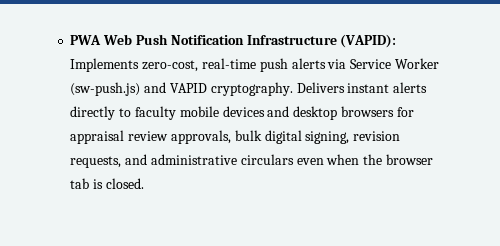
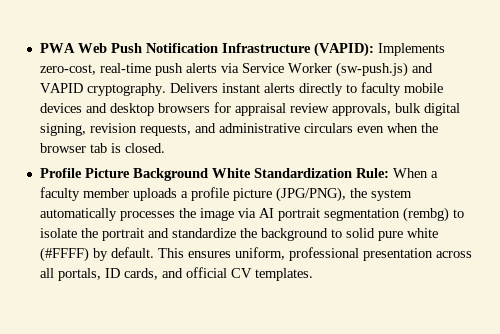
+ Profile Picture Background White Standardization Rule: When a faculty member uploads a profile picture (JPG/PNG), the system automatically processes the image via AI portrait segmentation (rembg) to isolate the portrait and standardize the background to solid pure white (#FFFF) by default. This ensures uniform, professional presentation across all portals, ID cards, and official CV templates.

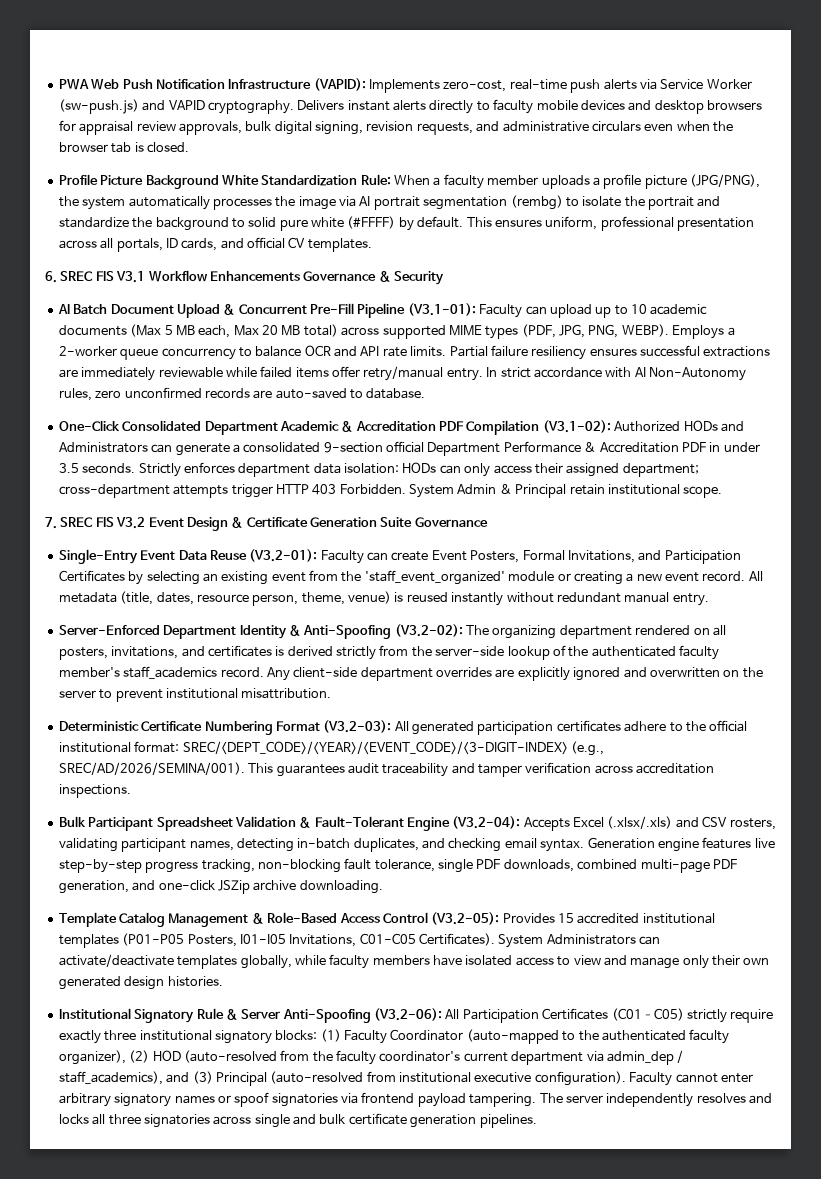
+ 6. SREC FIS V3.1 Workflow Enhancements Governance & Security
+ AI Batch Document Upload & Concurrent Pre-Fill Pipeline (V3.1-01): Faculty can upload up to 10 academic documents (Max 5 MB each, Max 20 MB total) across supported MIME types (PDF, JPG, PNG, WEBP). Employs a 2-worker queue concurrency to balance OCR and API rate limits. Partial failure resiliency ensures successful extractions are immediately reviewable while failed items offer retry/manual entry. In strict accordance with AI Non-Autonomy rules, zero unconfirmed records are auto-saved to database.
+ One-Click Consolidated Department Academic & Accreditation PDF Compilation (V3.1-02): Authorized HODs and Administrators can generate a consolidated 9-section official Department Performance & Accreditation PDF in under 3.5 seconds. Strictly enforces department data isolation: HODs can only access their assigned department; cross-department attempts trigger HTTP 403 Forbidden. System Admin & Principal retain institutional scope.
+ 7. SREC FIS V3.2 Event Design & Certificate Generation Suite Governance
+ Single-Entry Event Data Reuse (V3.2-01): Faculty can create Event Posters, Formal Invitations, and Participation Certificates by selecting an existing event from the 'staff_event_organized' module or creating a new event record. All metadata (title, dates, resource person, theme, venue) is reused instantly without redundant manual entry.
+ Server-Enforced Department Identity & Anti-Spoofing (V3.2-02): The organizing department rendered on all posters, invitations, and certificates is derived strictly from the server-side lookup of the authenticated faculty member's staff_academics record. Any client-side department overrides are explicitly ignored and overwritten on the server to prevent institutional misattribution.
+ Deterministic Certificate Numbering Format (V3.2-03): All generated participation certificates adhere to the official institutional format: SREC/<DEPT_CODE>/<YEAR>/<EVENT_CODE>/<3-DIGIT-INDEX> (e.g., SREC/AD/2026/SEMINA/001). This guarantees audit traceability and tamper verification across accreditation inspections.
+ Bulk Participant Spreadsheet Validation & Fault-Tolerant Engine (V3.2-04): Accepts Excel (.xlsx/.xls) and CSV rosters, validating participant names, detecting in-batch duplicates, and checking email syntax. Generation engine features live step-by-step progress tracking, non-blocking fault tolerance, single PDF downloads, combined multi-page PDF generation, and one-click JSZip archive downloading.
+ Template Catalog Management & Role-Based Access Control (V3.2-05): Provides 15 accredited institutional templates (P01-P05 Posters, I01-I05 Invitations, C01-C05 Certificates). System Administrators can activate/deactivate templates globally, while faculty members have isolated access to view and manage only their own generated design histories.
+ Institutional Signatory Rule & Server Anti-Spoofing (V3.2-06): All Participation Certificates (C01–C05) strictly require exactly three institutional signatory blocks: (1) Faculty Coordinator (auto-mapped to the authenticated faculty organizer), (2) HOD (auto-resolved from the faculty coordinator's current department via admin_dep / staff_academics), and (3) Principal (auto-resolved from institutional executive configuration). Faculty cannot enter arbitrary signatory names or spoof signatories via frontend payload tampering. The server independently resolves and locks all three signatories across single and bulk certificate generation pipelines.

